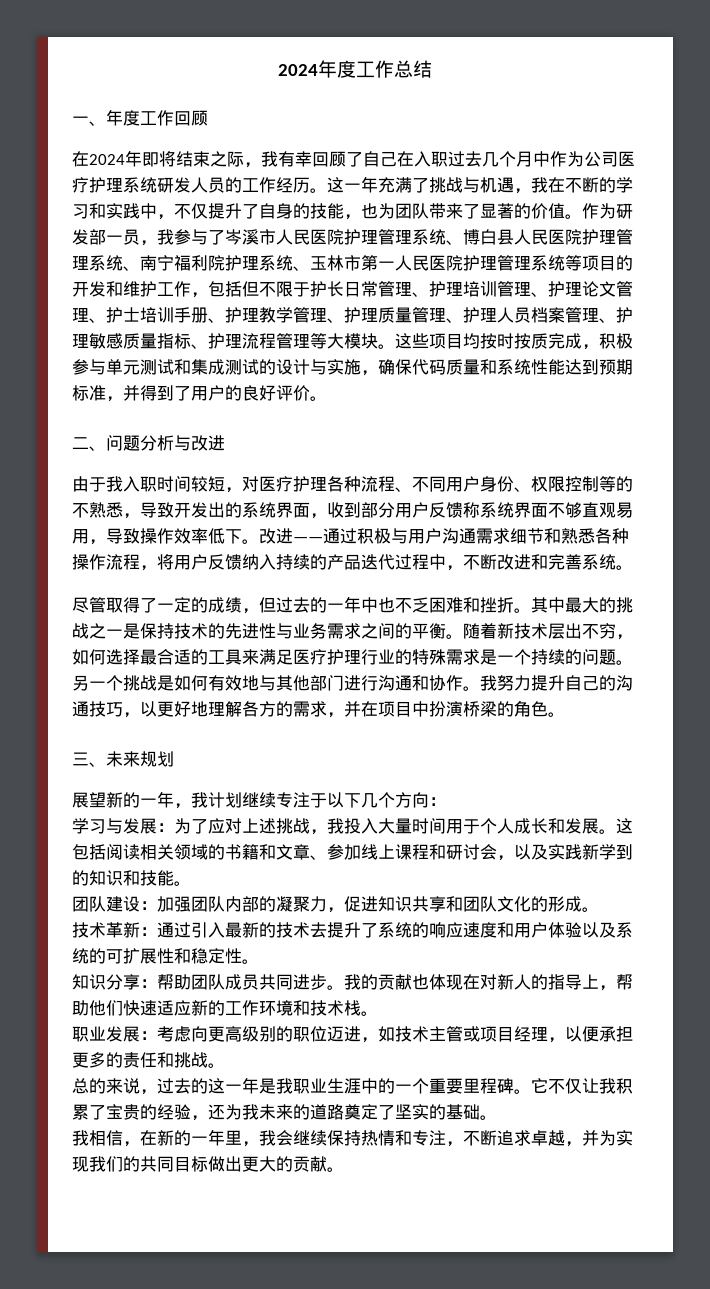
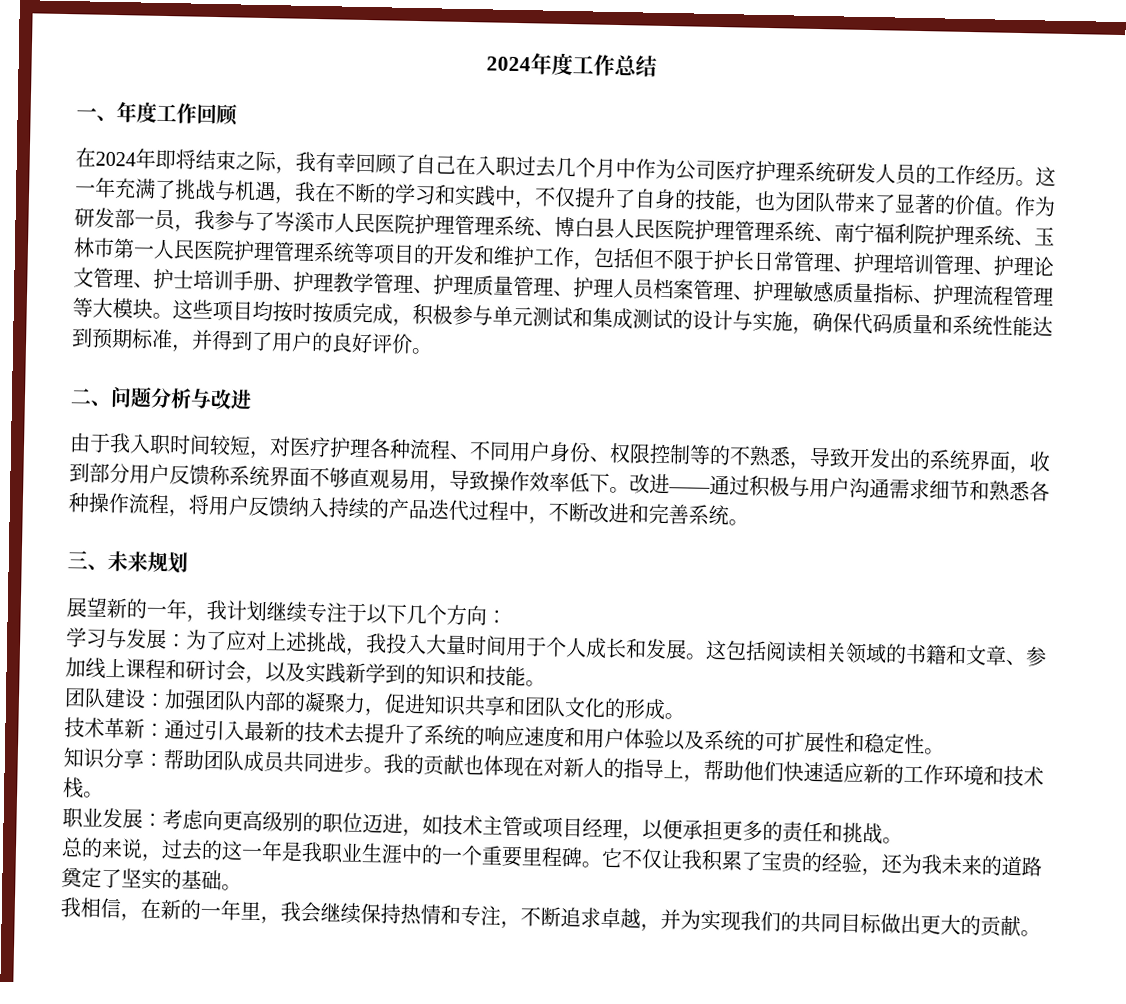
- 尽管取得了一定的成绩，但过去的一年中也不乏困难和挫折。其中最大的挑战之一是保持技术的先进性与业务需求之间的平衡。随着新技术层出不穷，如何选择最合适的工具来满足医疗护理行业的特殊需求是一个持续的问题。另一个挑战是如何有效地与其他部门进行沟通和协作。我努力提升自己的沟通技巧，以更好地理解各方的需求，并在项目中扮演桥梁的角色。

